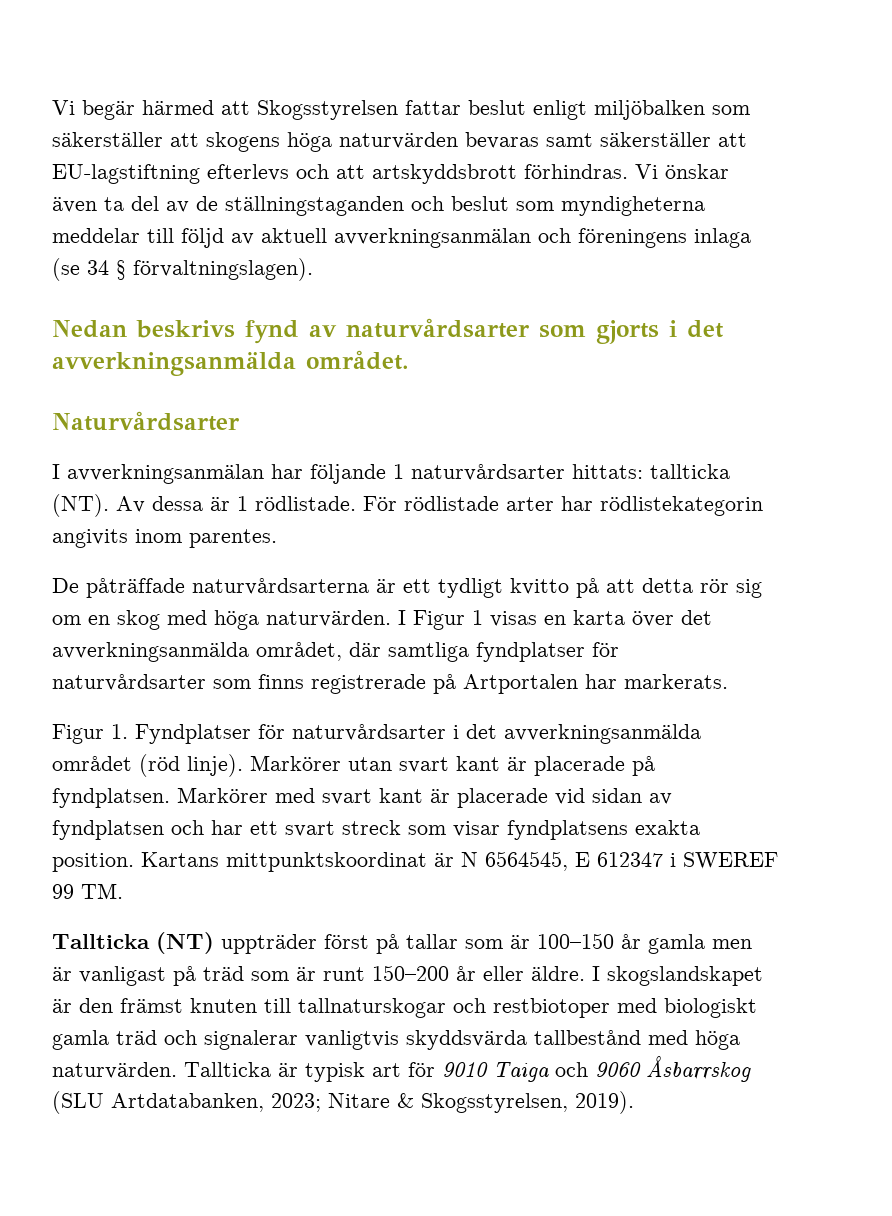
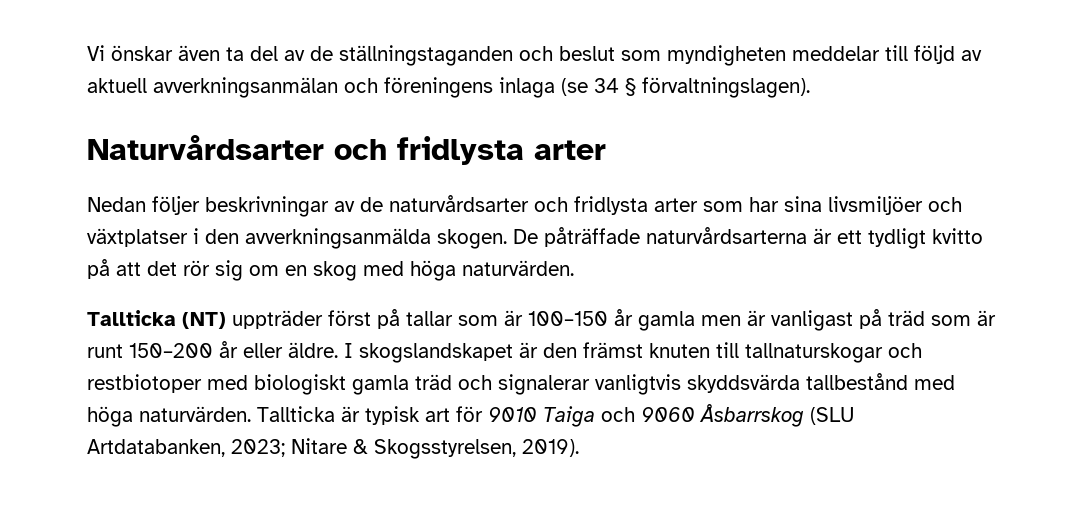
- Vi begär härmed att Skogsstyrelsen fattar beslut enligt miljöbalken som säkerställer att skogens höga naturvärden bevaras samt säkerställer att EU-lagstiftning efterlevs och att artskyddsbrott förhindras. Vi önskar även ta del av de ställningstaganden och beslut som myndigheterna meddelar till följd av aktuell avverkningsanmälan och föreningens inlaga (se 34 § förvaltningslagen).
+ Vi önskar även ta del av de ställningstaganden och beslut som myndigheten meddelar till följd av aktuell avverkningsanmälan och föreningens inlaga (se 34 § förvaltningslagen).
- Nedan beskrivs fynd av naturvårdsarter som gjorts i det avverkningsanmälda området.
- Naturvårdsarter
- I avverkningsanmälan har följande 1 naturvårdsarter hittats: tallticka (NT). Av dessa är 1 rödlistade. För rödlistade arter har rödlistekategorin angivits inom parentes.
- De påträffade naturvårdsarterna är ett tydligt kvitto på att detta rör sig om en skog med höga naturvärden. I Figur 1 visas en karta över det avverkningsanmälda området, där samtliga fyndplatser för naturvårdsarter som finns registrerade på Artportalen har markerats.
- Figur 1. Fyndplatser för naturvårdsarter i det avverkningsanmälda området (röd linje). Markörer utan svart kant är placerade på fyndplatsen. Markörer med svart kant är placerade vid sidan av fyndplatsen och har ett svart streck som visar fyndplatsens exakta position. Kartans mittpunktskoordinat är N 6564545, E 612347 i SWEREF 99 TM.
+ Naturvårdsarter och fridlysta arter
+ Nedan följer beskrivningar av de naturvårdsarter och fridlysta arter som har sina livsmiljöer och växtplatser i den avverkningsanmälda skogen. De påträffade naturvårdsarterna är ett tydligt kvitto på att det rör sig om en skog med höga naturvärden.

